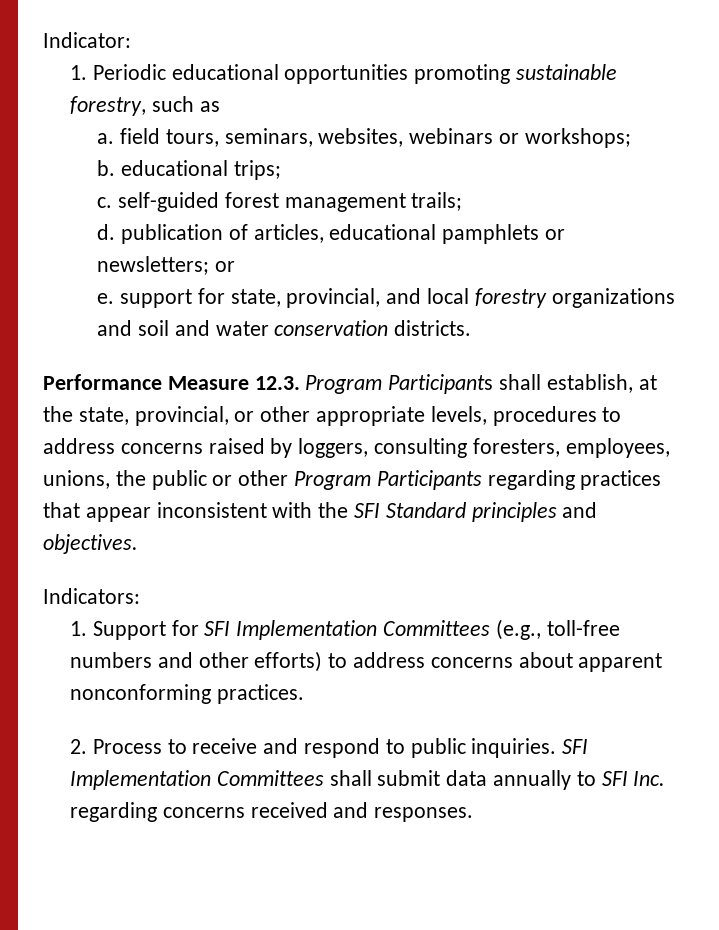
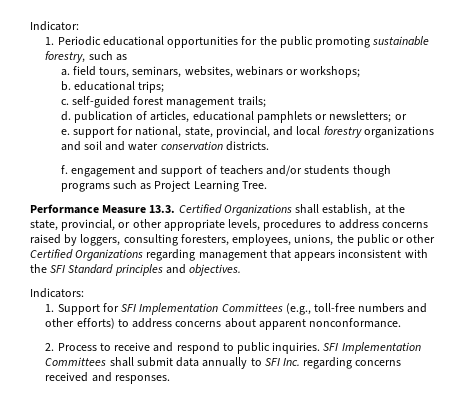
- 1. Periodic educational opportunities promoting sustainable forestry, such as
+ 1. Periodic educational opportunities for the public promoting sustainable forestry, such as
- e. support for state, provincial, and local forestry organizations and soil and water conservation districts.
+ e. support for national, state, provincial, and local forestry organizations and soil and water conservation districts.
+ f. engagement and support of teachers and/or students though programs such as Project Learning Tree.
- Performance Measure 12.3. Program Participants shall establish, at the state, provincial, or other appropriate levels, procedures to address concerns raised by loggers, consulting foresters, employees, unions, the public or other Program Participants regarding practices that appear inconsistent with the SFI Standard principles and objectives.
+ Performance Measure 13.3. Certified Organizations shall establish, at the state, provincial, or other appropriate levels, procedures to address concerns raised by loggers, consulting foresters, employees, unions, the public or other Certified Organizations regarding management that appears inconsistent with the SFI Standard principles and objectives.
- 1. Support for SFI Implementation Committees (e.g., toll-free numbers and other efforts) to address concerns about apparent nonconforming practices.
+ 1. Support for SFI Implementation Committees (e.g., toll-free numbers and other efforts) to address concerns about apparent nonconformance.

